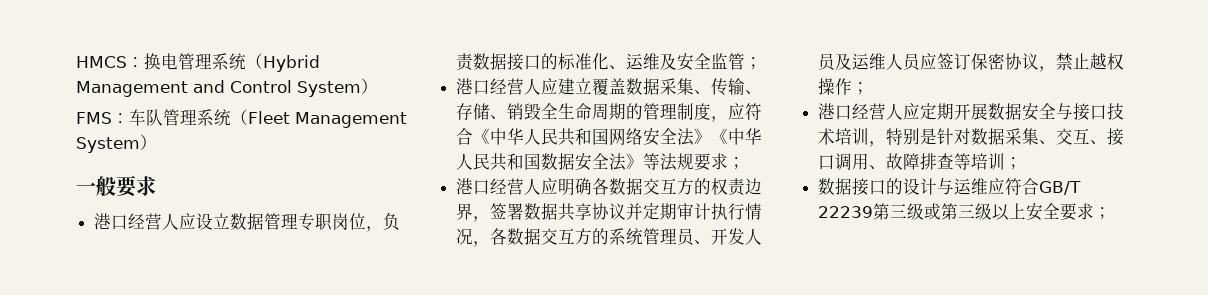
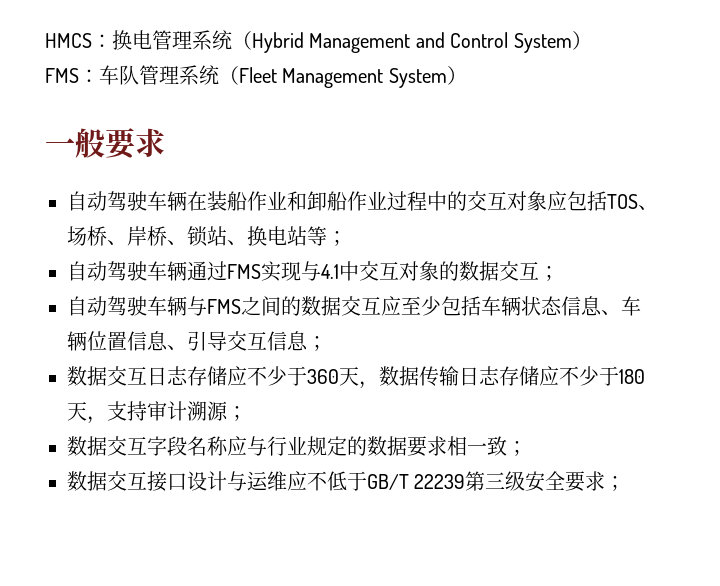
- 港口经营人应设立数据管理专职岗位，负责数据接口的标准化、运维及安全监管；
- 港口经营人应建立覆盖数据采集、传输、存储、销毁全生命周期的管理制度，应符合《中华人民共和国网络安全法》《中华人民共和国数据安全法》等法规要求；
- 港口经营人应明确各数据交互方的权责边界，签署数据共享协议并定期审计执行情况，各数据交互方的系统管理员、开发人员及运维人员应签订保密协议，禁止越权操作；
- 港口经营人应定期开展数据安全与接口技术培训，特别是针对数据采集、交互、接口调用、故障排查等培训；
- 数据接口的设计与运维应符合GB/T 22239第三级或第三级以上安全要求；
+ 自动驾驶车辆在装船作业和卸船作业过程中的交互对象应包括TOS、场桥、岸桥、锁站、换电站等；
+ 自动驾驶车辆通过FMS实现与4.1中交互对象的数据交互；
+ 自动驾驶车辆与FMS之间的数据交互应至少包括车辆状态信息、车辆位置信息、引导交互信息；
+ 数据交互日志存储应不少于360天，数据传输日志存储应不少于180天，支持审计溯源；
+ 数据交互字段名称应与行业规定的数据要求相一致；
+ 数据交互接口设计与运维应不低于GB/T 22239第三级安全要求；

